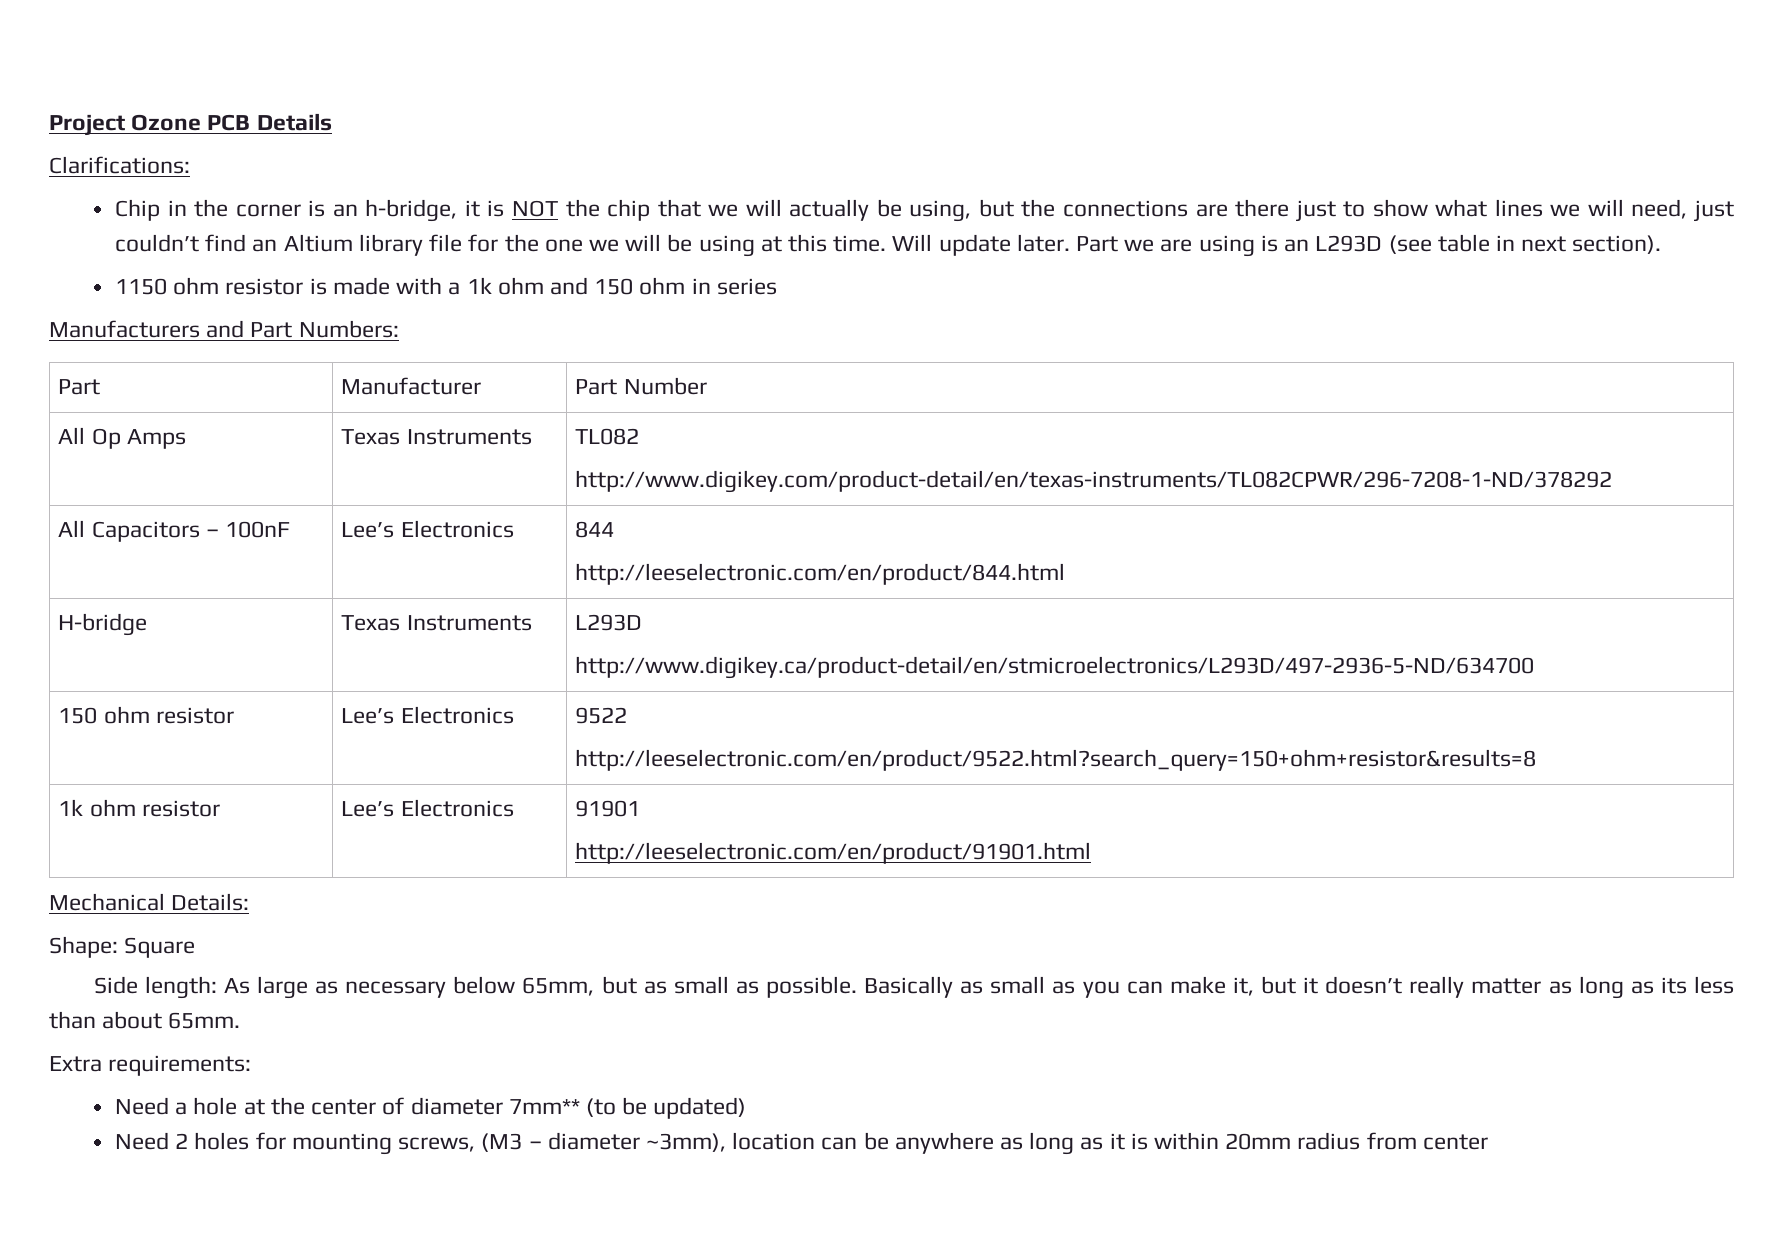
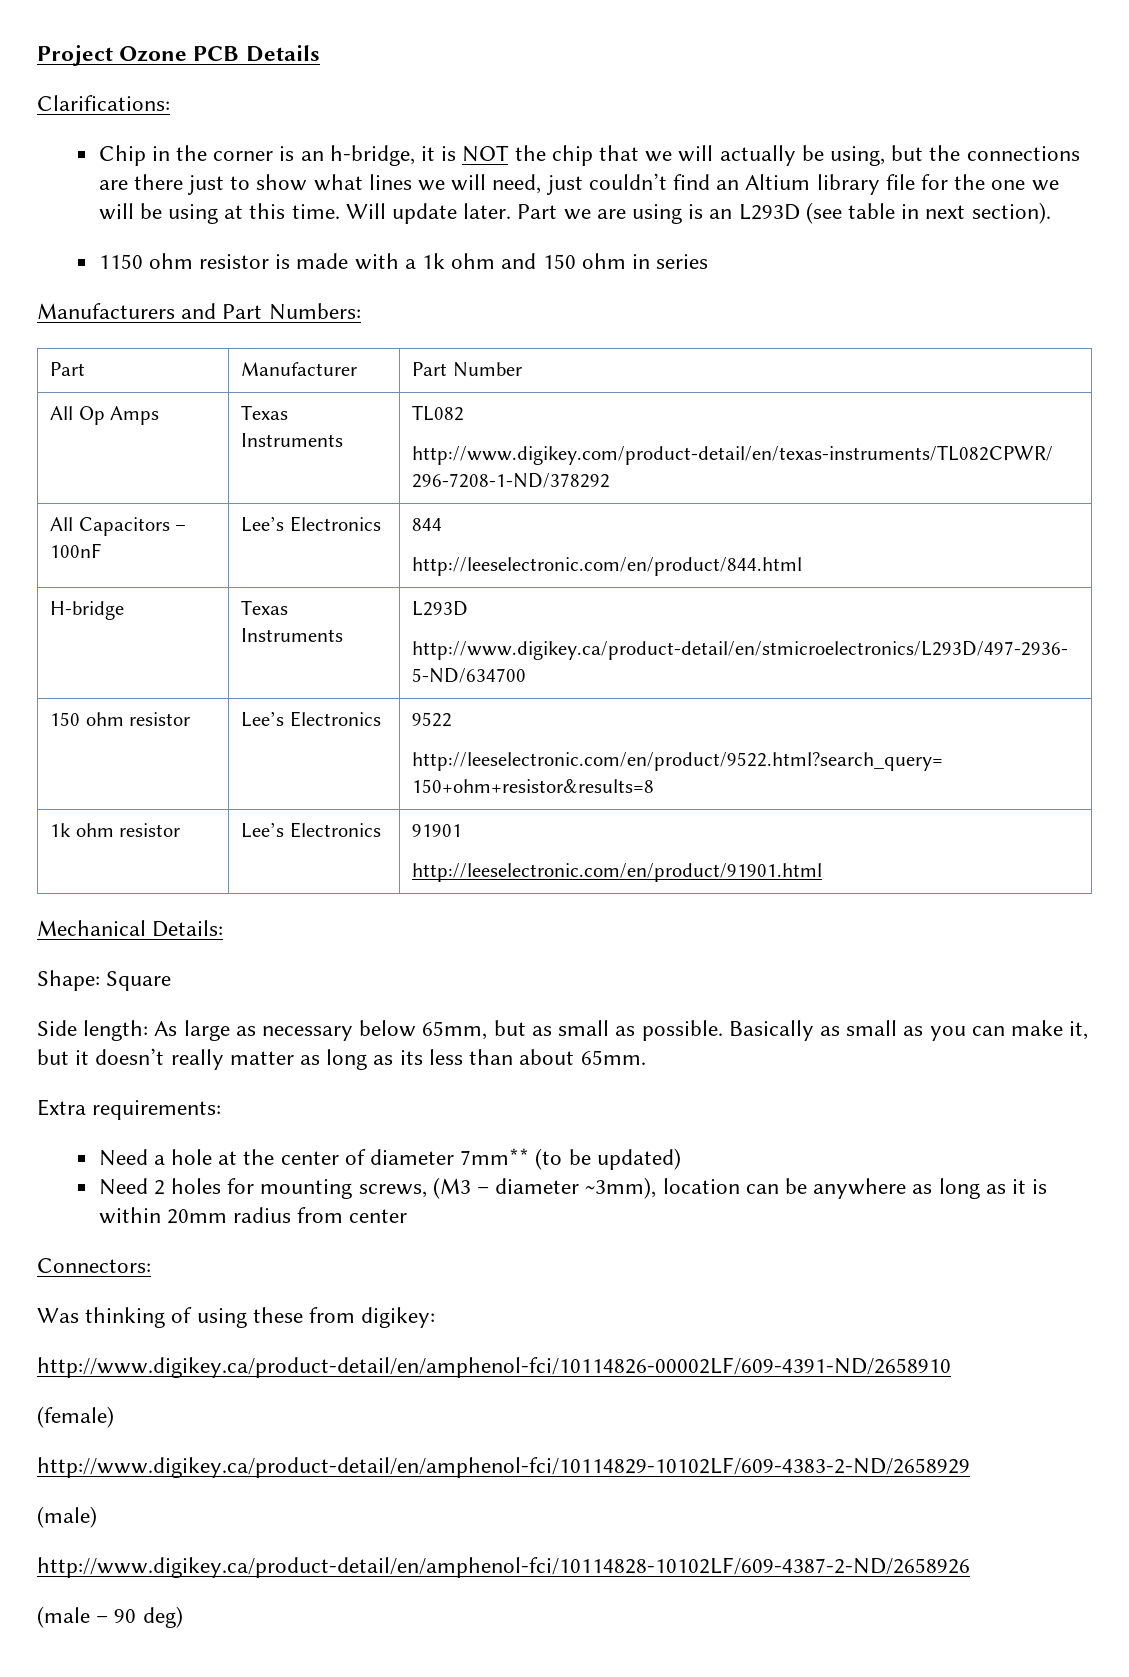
+ Connectors:
+ Was thinking of using these from digikey:
+ http://www.digikey.ca/product-detail/en/amphenol-fci/10114826-00002LF/609-4391-ND/2658910
+ (female)
+ http://www.digikey.ca/product-detail/en/amphenol-fci/10114829-10102LF/609-4383-2-ND/2658929
+ (male)
+ http://www.digikey.ca/product-detail/en/amphenol-fci/10114828-10102LF/609-4387-2-ND/2658926
+ (male – 90 deg)

